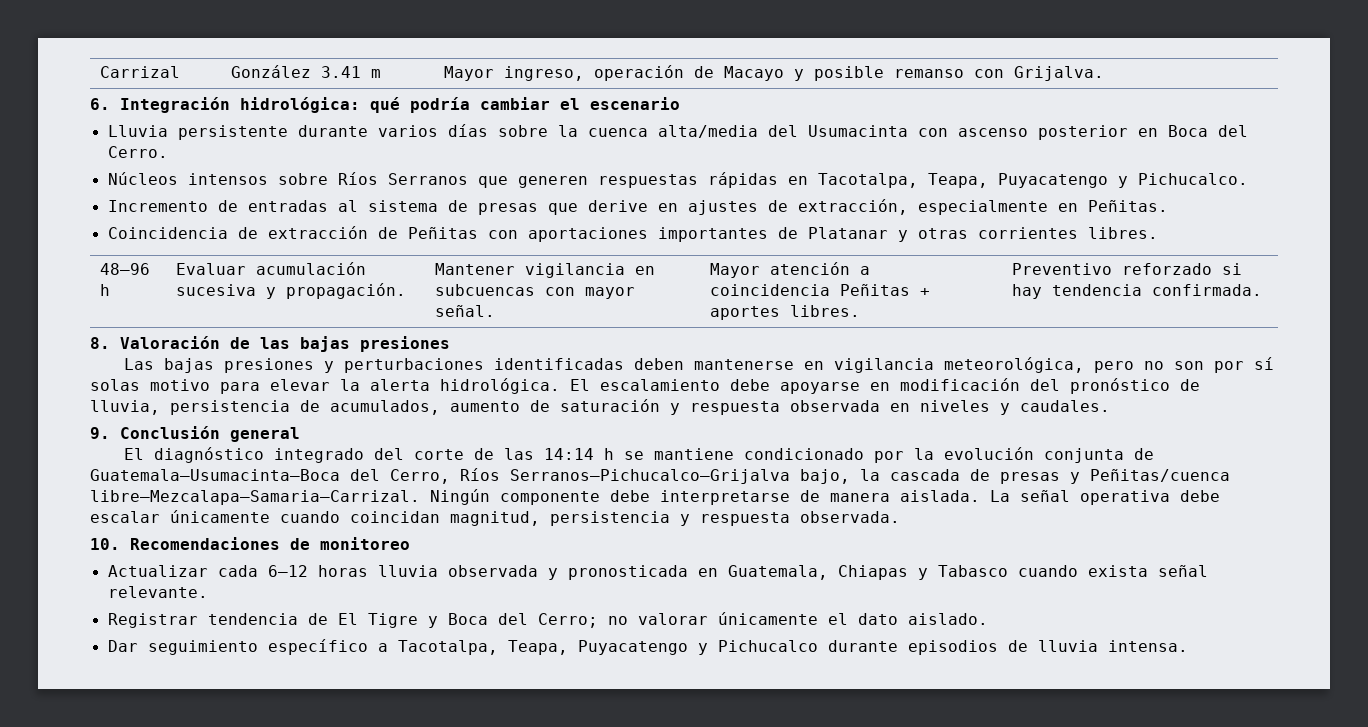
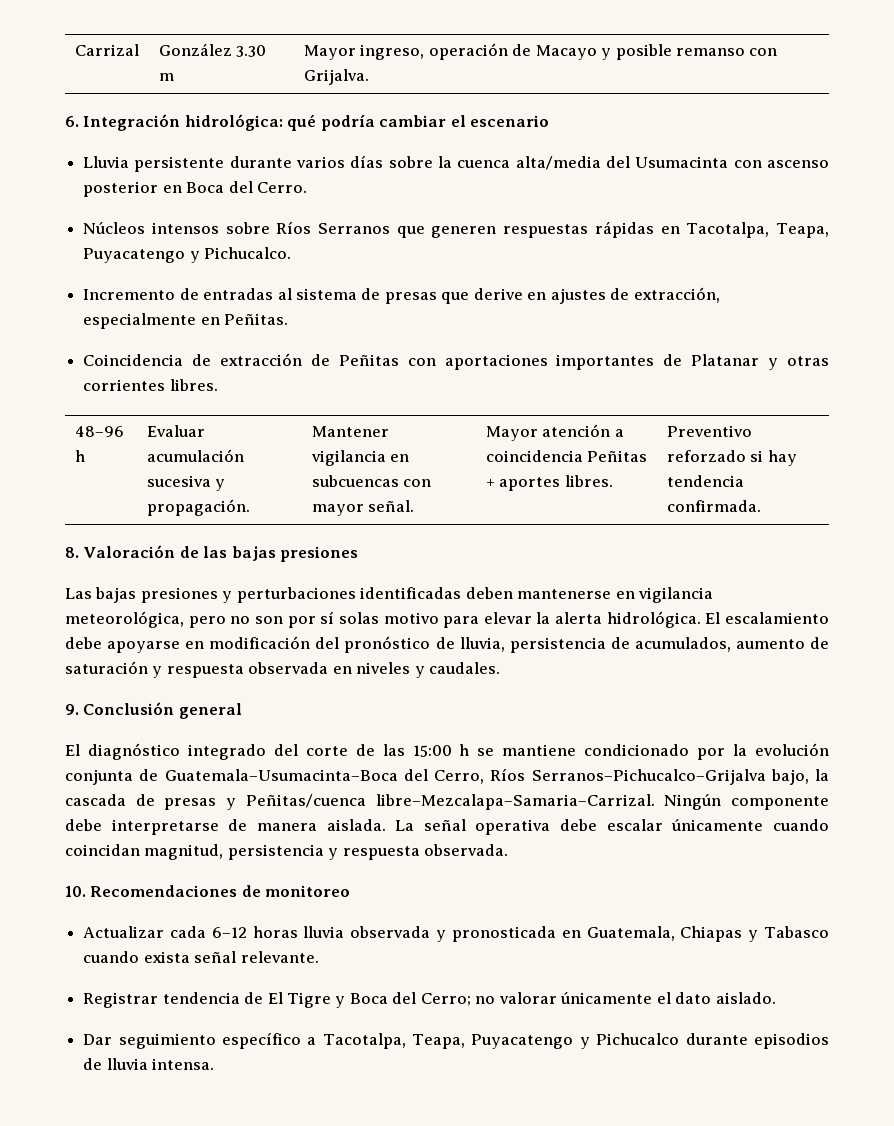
- Carrizal | González 3.41 m | Mayor ingreso, operación de Macayo y posible remanso con Grijalva.
+ Carrizal | González 3.30 m | Mayor ingreso, operación de Macayo y posible remanso con Grijalva.
- El diagnóstico integrado del corte de las 14:14 h se mantiene condicionado por la evolución conjunta de Guatemala–Usumacinta–Boca del Cerro, Ríos Serranos–Pichucalco–Grijalva bajo, la cascada de presas y Peñitas/cuenca libre–Mezcalapa–Samaria–Carrizal.
+ El diagnóstico integrado del corte de las 15:00 h se mantiene condicionado por la evolución conjunta de Guatemala–Usumacinta–Boca del Cerro, Ríos Serranos–Pichucalco–Grijalva bajo, la cascada de presas y Peñitas/cuenca libre–Mezcalapa–Samaria–Carrizal.

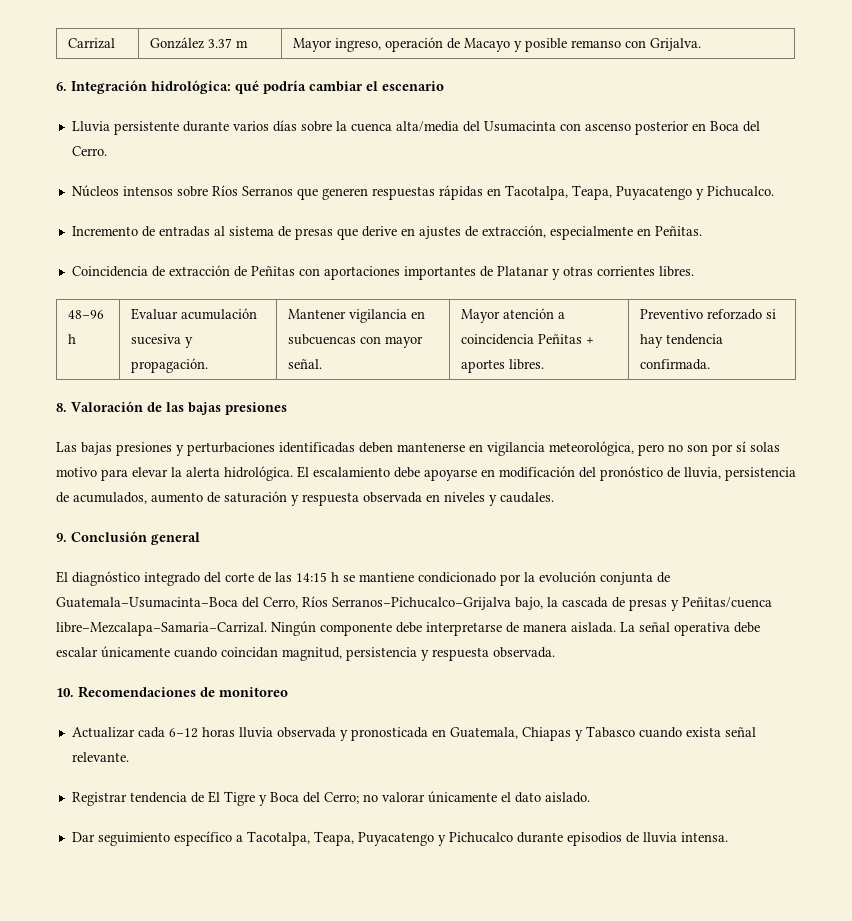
- Carrizal | González 3.30 m | Mayor ingreso, operación de Macayo y posible remanso con Grijalva.
+ Carrizal | González 3.37 m | Mayor ingreso, operación de Macayo y posible remanso con Grijalva.
- El diagnóstico integrado del corte de las 15:00 h se mantiene condicionado por la evolución conjunta de Guatemala–Usumacinta–Boca del Cerro, Ríos Serranos–Pichucalco–Grijalva bajo, la cascada de presas y Peñitas/cuenca libre–Mezcalapa–Samaria–Carrizal.
+ El diagnóstico integrado del corte de las 14:15 h se mantiene condicionado por la evolución conjunta de Guatemala–Usumacinta–Boca del Cerro, Ríos Serranos–Pichucalco–Grijalva bajo, la cascada de presas y Peñitas/cuenca libre–Mezcalapa–Samaria–Carrizal.

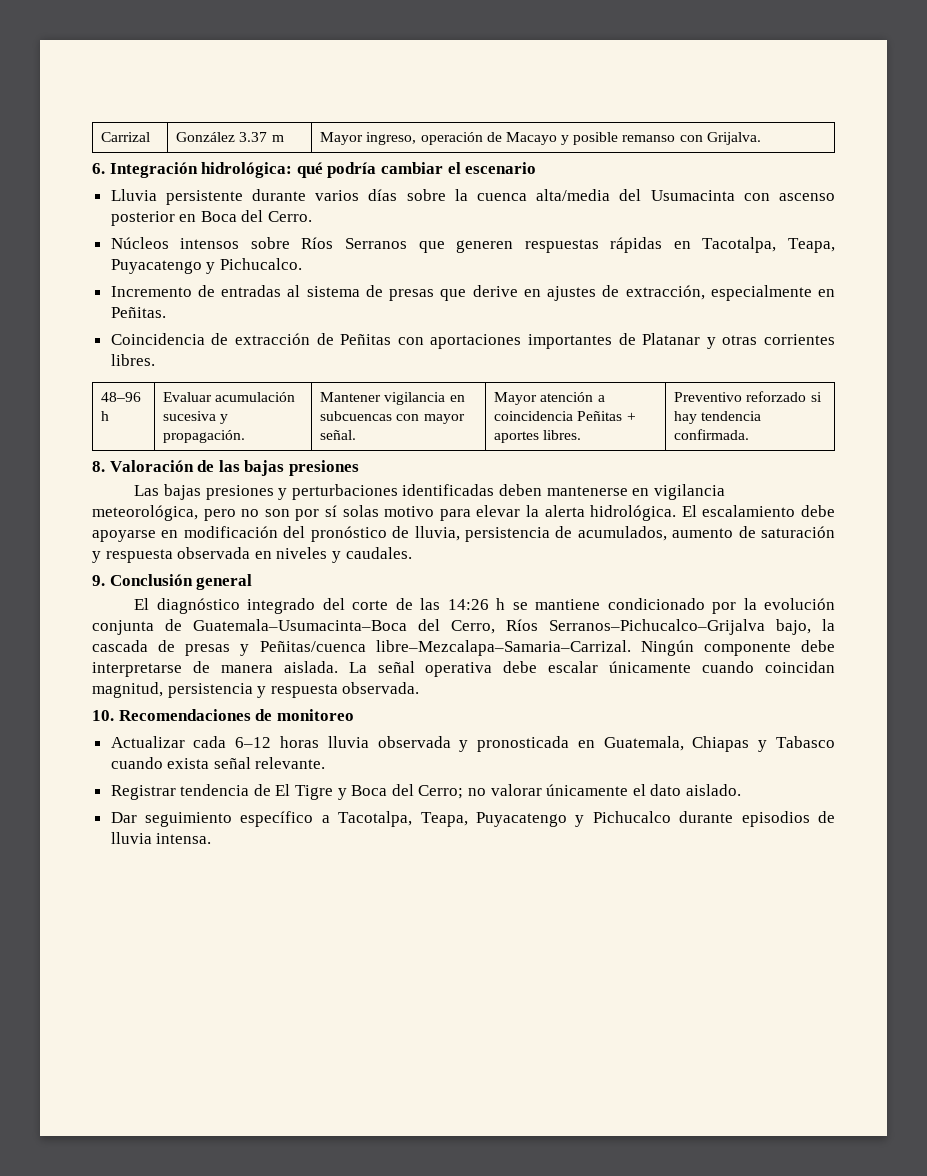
- El diagnóstico integrado del corte de las 14:15 h se mantiene condicionado por la evolución conjunta de Guatemala–Usumacinta–Boca del Cerro, Ríos Serranos–Pichucalco–Grijalva bajo, la cascada de presas y Peñitas/cuenca libre–Mezcalapa–Samaria–Carrizal.
+ El diagnóstico integrado del corte de las 14:26 h se mantiene condicionado por la evolución conjunta de Guatemala–Usumacinta–Boca del Cerro, Ríos Serranos–Pichucalco–Grijalva bajo, la cascada de presas y Peñitas/cuenca libre–Mezcalapa–Samaria–Carrizal.

